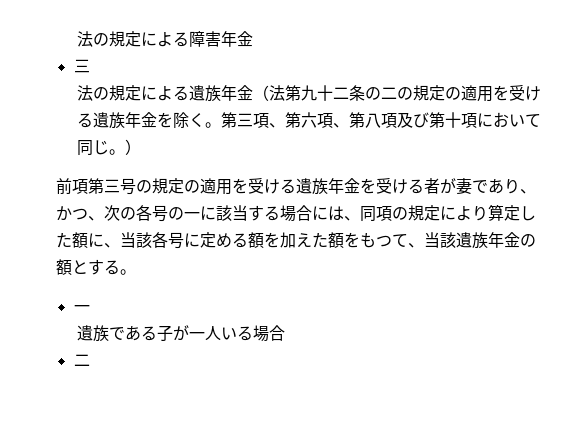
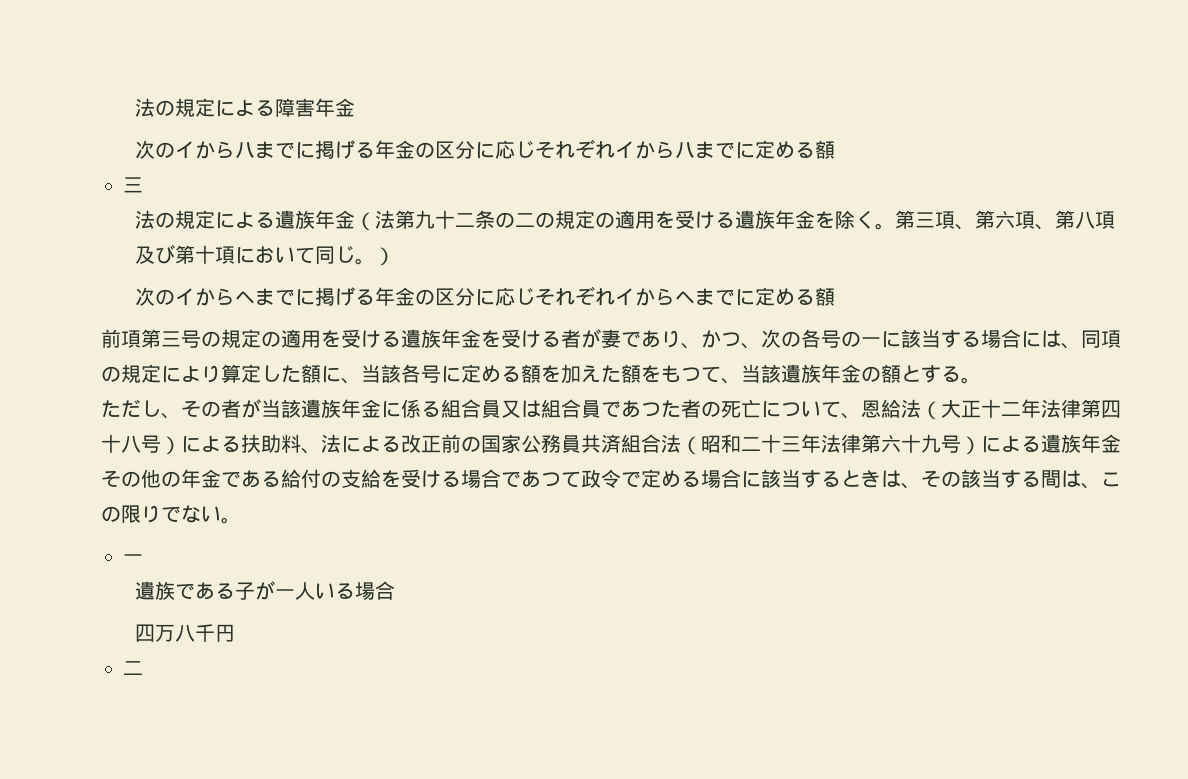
+ 次のイからハまでに掲げる年金の区分に応じそれぞれイからハまでに定める額
+ 次のイからヘまでに掲げる年金の区分に応じそれぞれイからヘまでに定める額
+ ただし、その者が当該遺族年金に係る組合員又は組合員であつた者の死亡について、恩給法（大正十二年法律第四十八号）による扶助料、法による改正前の国家公務員共済組合法（昭和二十三年法律第六十九号）による遺族年金その他の年金である給付の支給を受ける場合であつて政令で定める場合に該当するときは、その該当する間は、この限りでない。
+ 四万八千円

